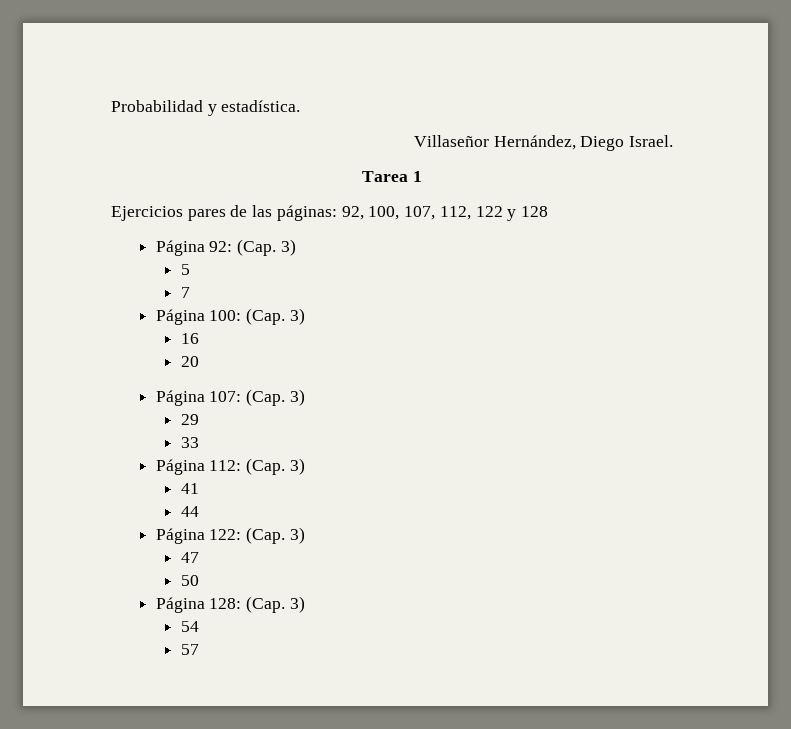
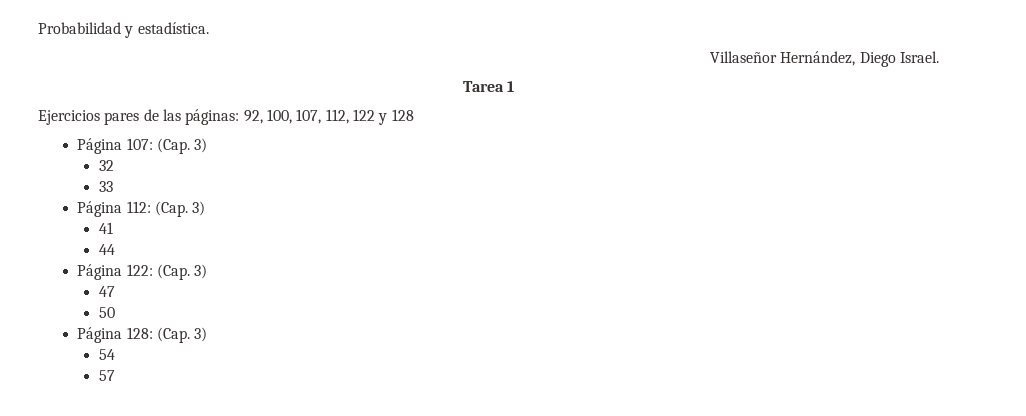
- Página 92: (Cap. 3)
- 5
- 7
- Página 100: (Cap. 3)
- 16
- 20
- 29
+ 32

